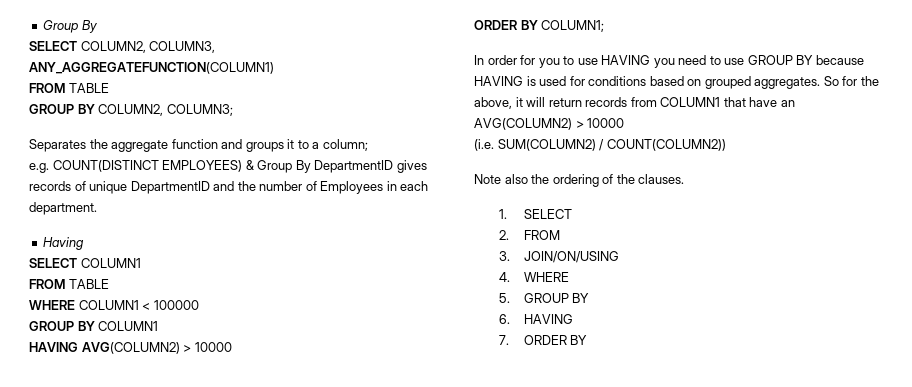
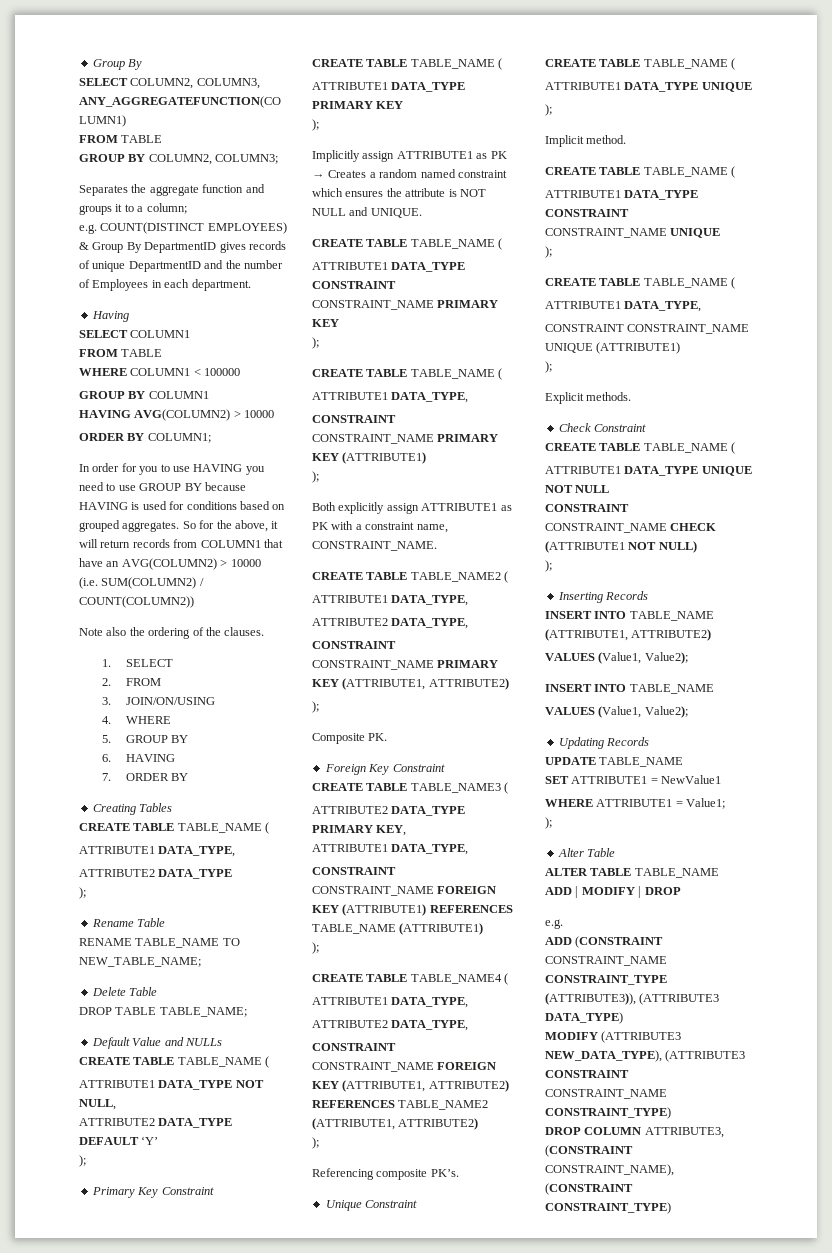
+ Creating Tables
+ CREATE TABLE TABLE_NAME (
+ ATTRIBUTE1 DATA_TYPE,
+ ATTRIBUTE2 DATA_TYPE
+ );
+ Rename Table
+ RENAME TABLE_NAME TO NEW_TABLE_NAME;
+ Delete Table
+ DROP TABLE TABLE_NAME;
+ Default Value and NULLs
+ CREATE TABLE TABLE_NAME (
+ ATTRIBUTE1 DATA_TYPE NOT NULL,
+ ATTRIBUTE2 DATA_TYPE DEFAULT ‘Y’
+ );
+ Primary Key Constraint
+ CREATE TABLE TABLE_NAME (
+ ATTRIBUTE1 DATA_TYPE PRIMARY KEY
+ );
+ Implicitly assign ATTRIBUTE1 as PK → Creates a random named constraint which ensures the attribute is NOT NULL and UNIQUE.
+ CREATE TABLE TABLE_NAME (
+ ATTRIBUTE1 DATA_TYPE CONSTRAINT CONSTRAINT_NAME PRIMARY KEY
+ );
+ CREATE TABLE TABLE_NAME (
+ ATTRIBUTE1 DATA_TYPE,
+ CONSTRAINT CONSTRAINT_NAME PRIMARY KEY (ATTRIBUTE1)
+ );
+ Both explicitly assign ATTRIBUTE1 as PK with a constraint name, CONSTRAINT_NAME.
+ CREATE TABLE TABLE_NAME2 (
+ ATTRIBUTE1 DATA_TYPE,
+ ATTRIBUTE2 DATA_TYPE,
+ CONSTRAINT CONSTRAINT_NAME PRIMARY KEY (ATTRIBUTE1, ATTRIBUTE2)
+ );
+ Composite PK.
+ Foreign Key Constraint
+ CREATE TABLE TABLE_NAME3 (
+ ATTRIBUTE2 DATA_TYPE PRIMARY KEY,
+ ATTRIBUTE1 DATA_TYPE,
+ CONSTRAINT CONSTRAINT_NAME FOREIGN KEY (ATTRIBUTE1) REFERENCES TABLE_NAME (ATTRIBUTE1)
+ );
+ CREATE TABLE TABLE_NAME4 (
+ ATTRIBUTE1 DATA_TYPE,
+ ATTRIBUTE2 DATA_TYPE,
+ CONSTRAINT CONSTRAINT_NAME FOREIGN KEY (ATTRIBUTE1, ATTRIBUTE2) REFERENCES TABLE_NAME2 (ATTRIBUTE1, ATTRIBUTE2)
+ );
+ Referencing composite PK’s.
+ Unique Constraint
+ CREATE TABLE TABLE_NAME (
+ ATTRIBUTE1 DATA_TYPE UNIQUE
+ );
+ Implicit method.
+ CREATE TABLE TABLE_NAME (
+ ATTRIBUTE1 DATA_TYPE CONSTRAINT CONSTRAINT_NAME UNIQUE
+ );
+ CREATE TABLE TABLE_NAME (
+ ATTRIBUTE1 DATA_TYPE,
+ CONSTRAINT CONSTRAINT_NAME UNIQUE (ATTRIBUTE1)
+ );
+ Explicit methods.
+ Check Constraint
+ CREATE TABLE TABLE_NAME (
+ ATTRIBUTE1 DATA_TYPE UNIQUE NOT NULL
+ CONSTRAINT CONSTRAINT_NAME CHECK (ATTRIBUTE1 NOT NULL)
+ );
+ Inserting Records
+ INSERT INTO TABLE_NAME (ATTRIBUTE1, ATTRIBUTE2)
+ VALUES (Value1, Value2);
+ INSERT INTO TABLE_NAME
+ VALUES (Value1, Value2);
+ Updating Records
+ UPDATE TABLE_NAME
+ SET ATTRIBUTE1 = NewValue1
+ WHERE ATTRIBUTE1 = Value1;
+ );
+ Alter Table
+ ALTER TABLE TABLE_NAME
+ ADD | MODIFY | DROP
+ e.g.
+ ADD (CONSTRAINT CONSTRAINT_NAME CONSTRAINT_TYPE (ATTRIBUTE3)), (ATTRIBUTE3 DATA_TYPE)
+ MODIFY (ATTRIBUTE3 NEW_DATA_TYPE), (ATTRIBUTE3 CONSTRAINT CONSTRAINT_NAME CONSTRAINT_TYPE)
+ DROP COLUMN ATTRIBUTE3, (CONSTRAINT CONSTRAINT_NAME), (CONSTRAINT CONSTRAINT_TYPE)

